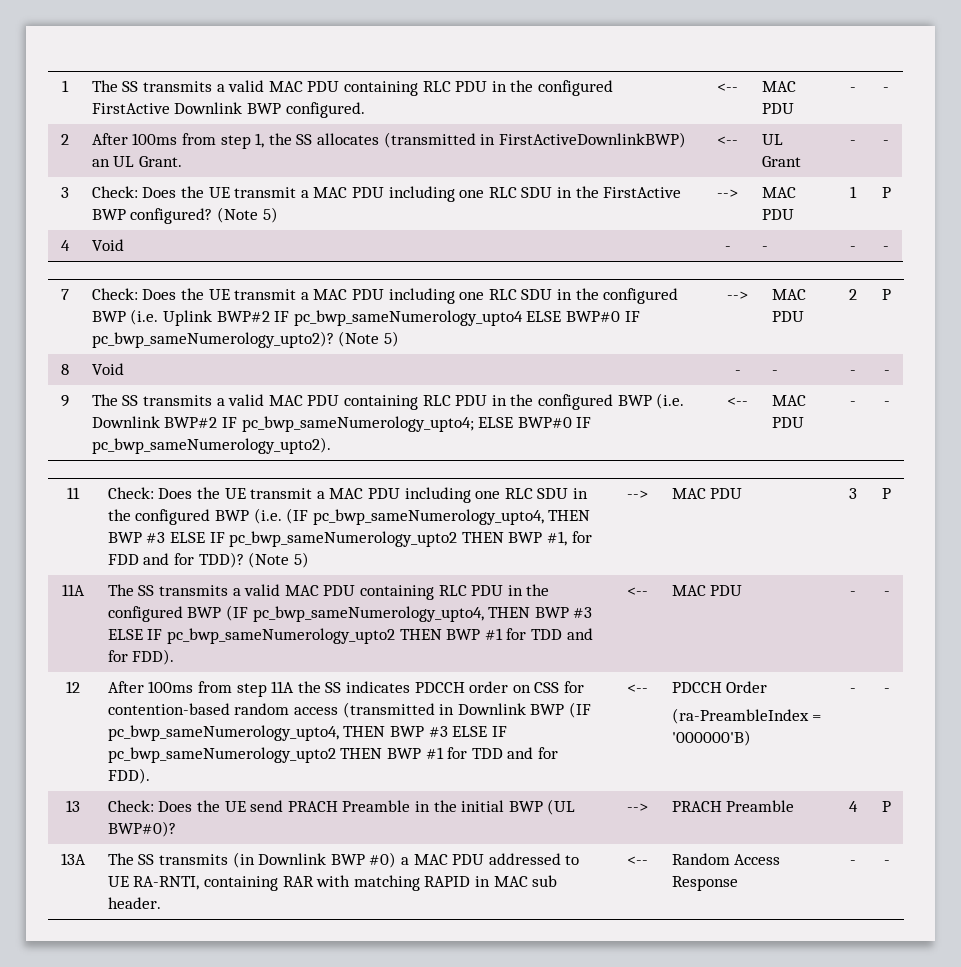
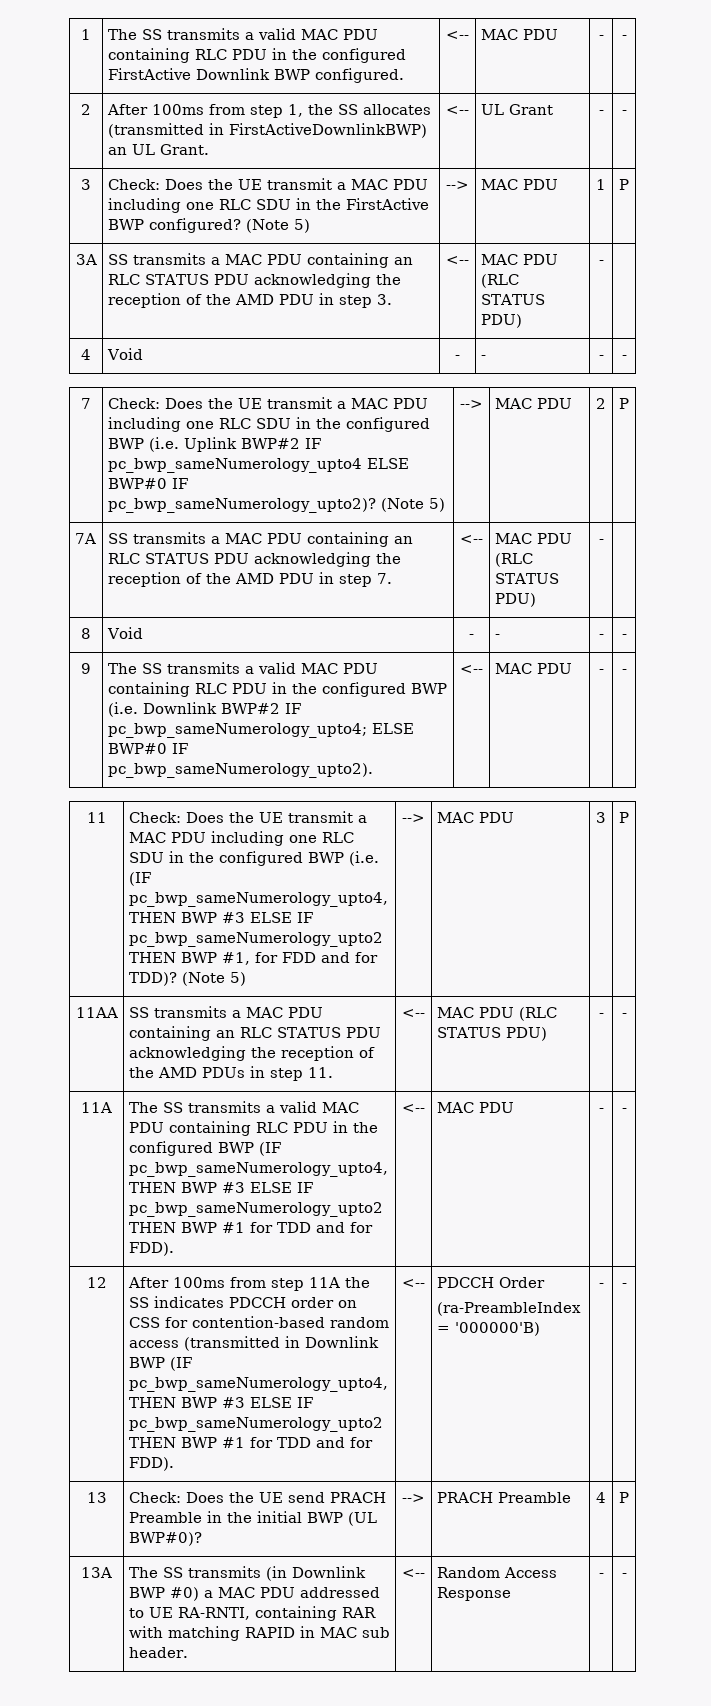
+ 3A | SS transmits a MAC PDU containing an RLC STATUS PDU acknowledging the reception of the AMD PDU in step 3. | <-- | MAC PDU (RLC STATUS PDU) | - |
+ 7A | SS transmits a MAC PDU containing an RLC STATUS PDU acknowledging the reception of the AMD PDU in step 7. | <-- | MAC PDU (RLC STATUS PDU) | - |
+ 11AA | SS transmits a MAC PDU containing an RLC STATUS PDU acknowledging the reception of the AMD PDUs in step 11. | <-- | MAC PDU (RLC STATUS PDU) | - | -

